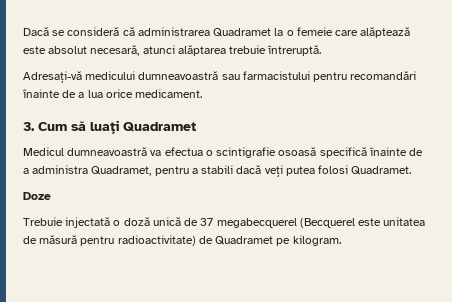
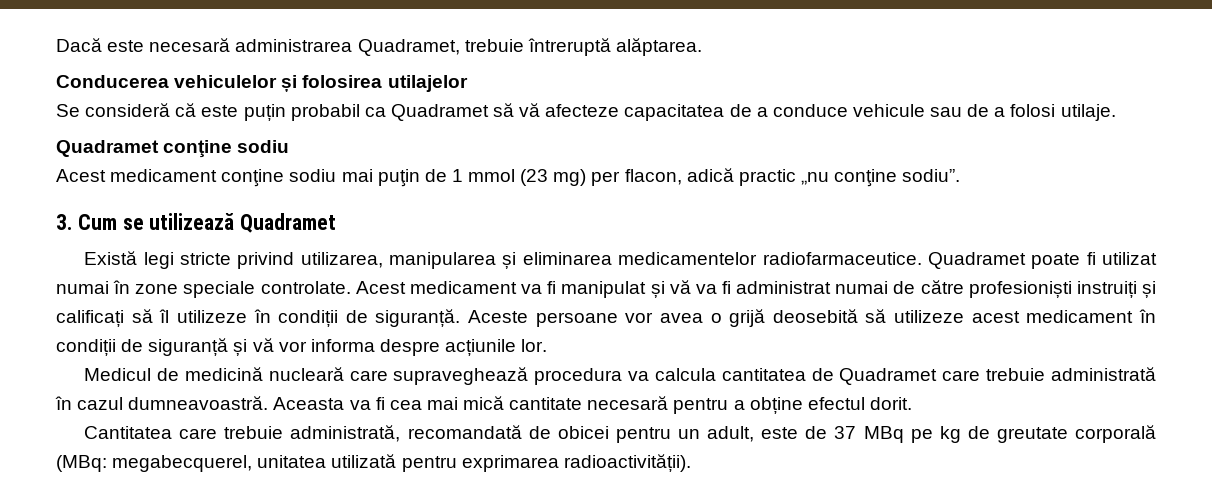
- Dacă se consideră că administrarea Quadramet la o femeie care alăptează este absolut necesară, atunci alăptarea trebuie întreruptă.
- Adresaţi-vă medicului dumneavoastră sau farmacistului pentru recomandări înainte de a lua orice medicament.
+ Dacă este necesară administrarea Quadramet, trebuie întreruptă alăptarea.
+ Conducerea vehiculelor și folosirea utilajelor
+ Se consideră că este puțin probabil ca Quadramet să vă afecteze capacitatea de a conduce vehicule sau de a folosi utilaje.
+ Quadramet conţine sodiu
+ Acest medicament conţine sodiu mai puţin de 1 mmol (23 mg) per flacon, adică practic „nu conţine sodiu”.
- 3. Cum să luaţi Quadramet
+ 3. Cum se utilizează Quadramet
- Medicul dumneavoastră va efectua o scintigrafie osoasă specifică înainte de a administra Quadramet, pentru a stabili dacă veţi putea folosi Quadramet.
- Doze
- Trebuie injectată o doză unică de 37 megabecquerel (Becquerel este unitatea de măsură pentru radioactivitate) de Quadramet pe kilogram.
+ Există legi stricte privind utilizarea, manipularea și eliminarea medicamentelor radiofarmaceutice. Quadramet poate fi utilizat numai în zone speciale controlate. Acest medicament va fi manipulat și vă va fi administrat numai de către profesioniști instruiți și calificați să îl utilizeze în condiții de siguranță. Aceste persoane vor avea o grijă deosebită să utilizeze acest medicament în condiții de siguranță și vă vor informa despre acțiunile lor.
+ Medicul de medicină nucleară care supraveghează procedura va calcula cantitatea de Quadramet care trebuie administrată în cazul dumneavoastră. Aceasta va fi cea mai mică cantitate necesară pentru a obține efectul dorit.
+ Cantitatea care trebuie administrată, recomandată de obicei pentru un adult, este de 37 MBq pe kg de greutate corporală (MBq: megabecquerel, unitatea utilizată pentru exprimarea radioactivității).

